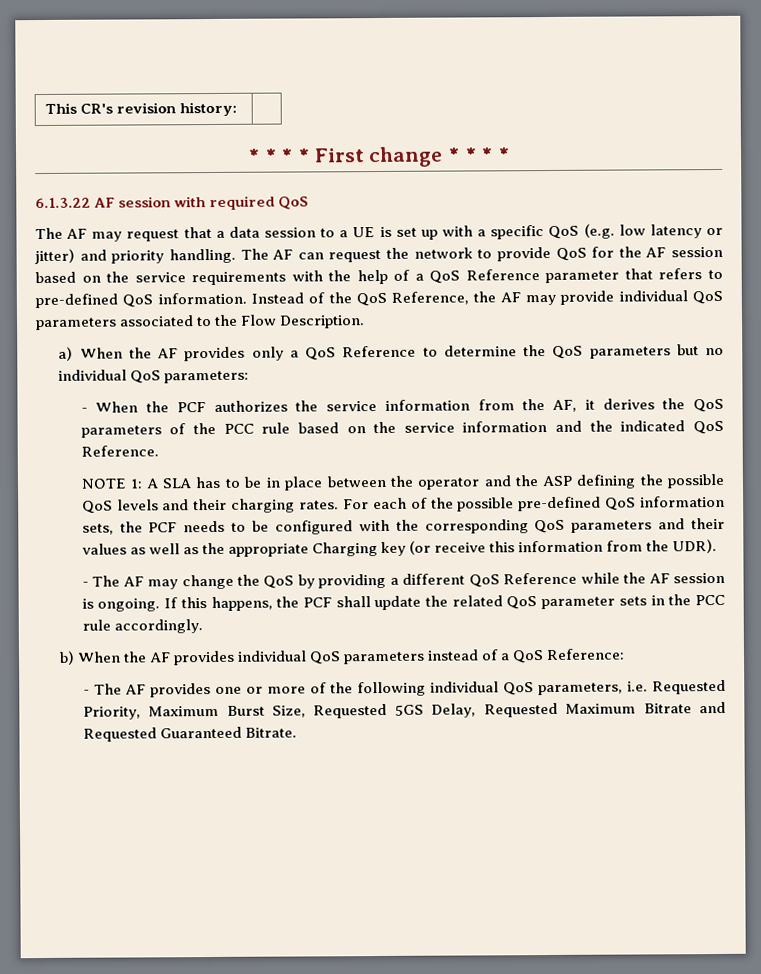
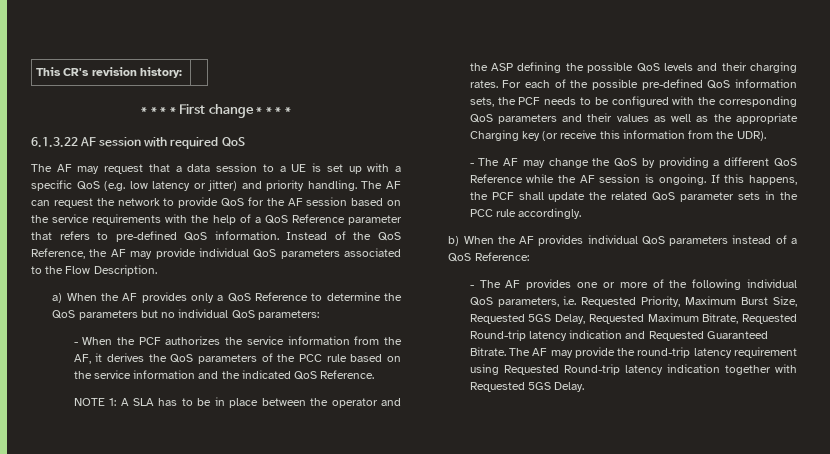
- - The AF provides one or more of the following individual QoS parameters, i.e. Requested Priority, Maximum Burst Size, Requested 5GS Delay, Requested Maximum Bitrate and Requested Guaranteed Bitrate.
+ - The AF provides one or more of the following individual QoS parameters, i.e. Requested Priority, Maximum Burst Size, Requested 5GS Delay, Requested Maximum Bitrate, Requested Round-trip latency indication and Requested Guaranteed Bitrate. The AF may provide the round-trip latency requirement using Requested Round-trip latency indication together with Requested 5GS Delay.

